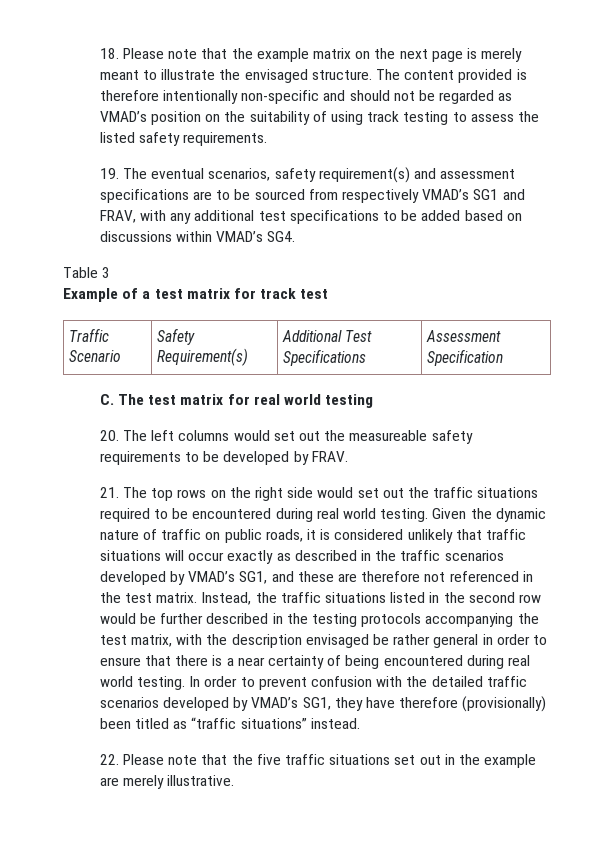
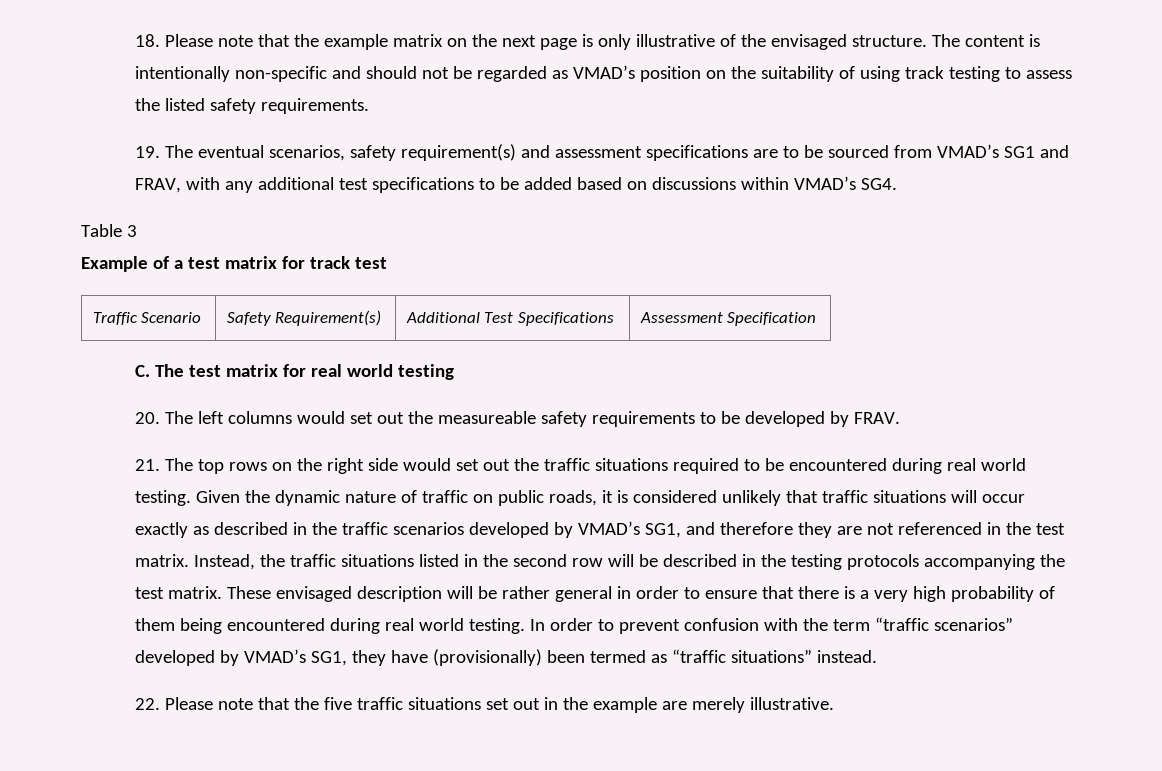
- 18. Please note that the example matrix on the next page is merely meant to illustrate the envisaged structure.
+ 18. Please note that the example matrix on the next page is only illustrative of the envisaged structure.
- The content provided is therefore intentionally non-specific and should not be regarded as VMAD’s position on the suitability of using track testing to assess the listed safety requirements.
+ The content is intentionally non-specific and should not be regarded as VMAD’s position on the suitability of using track testing to assess the listed safety requirements.
- 19. The eventual scenarios, safety requirement(s) and assessment specifications are to be sourced from respectively VMAD’s SG1 and FRAV, with any additional test specifications to be added based on discussions within VMAD’s SG4.
+ 19. The eventual scenarios, safety requirement(s) and assessment specifications are to be sourced from VMAD’s SG1 and FRAV, with any additional test specifications to be added based on discussions within VMAD’s SG4.
- Given the dynamic nature of traffic on public roads, it is considered unlikely that traffic situations will occur exactly as described in the traffic scenarios developed by VMAD’s SG1, and these are therefore not referenced in the test matrix.
+ Given the dynamic nature of traffic on public roads, it is considered unlikely that traffic situations will occur exactly as described in the traffic scenarios developed by VMAD’s SG1, and therefore they are not referenced in the test matrix.
- Instead, the traffic situations listed in the second row would be further described in the testing protocols accompanying the test matrix, with the description envisaged be rather general in order to ensure that there is a near certainty of being encountered during real world testing.
+ Instead, the traffic situations listed in the second row will be described in the testing protocols accompanying the test matrix. These envisaged description will be rather general in order to ensure that there is a very high probability of them being encountered during real world testing.
- In order to prevent confusion with the detailed traffic scenarios developed by VMAD’s SG1, they have therefore (provisionally) been titled as “traffic situations” instead.
+ In order to prevent confusion with the term “traffic scenarios” developed by VMAD’s SG1, they have (provisionally) been termed as “traffic situations” instead.

